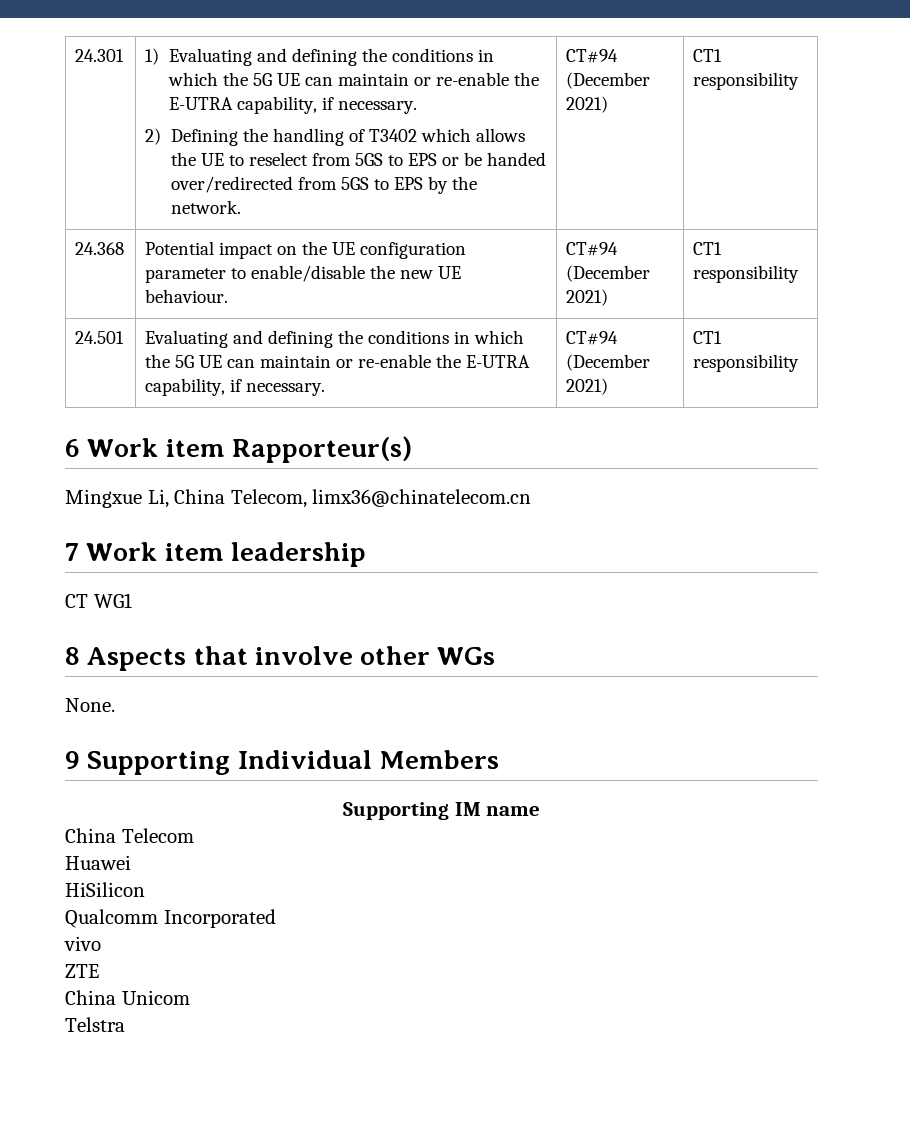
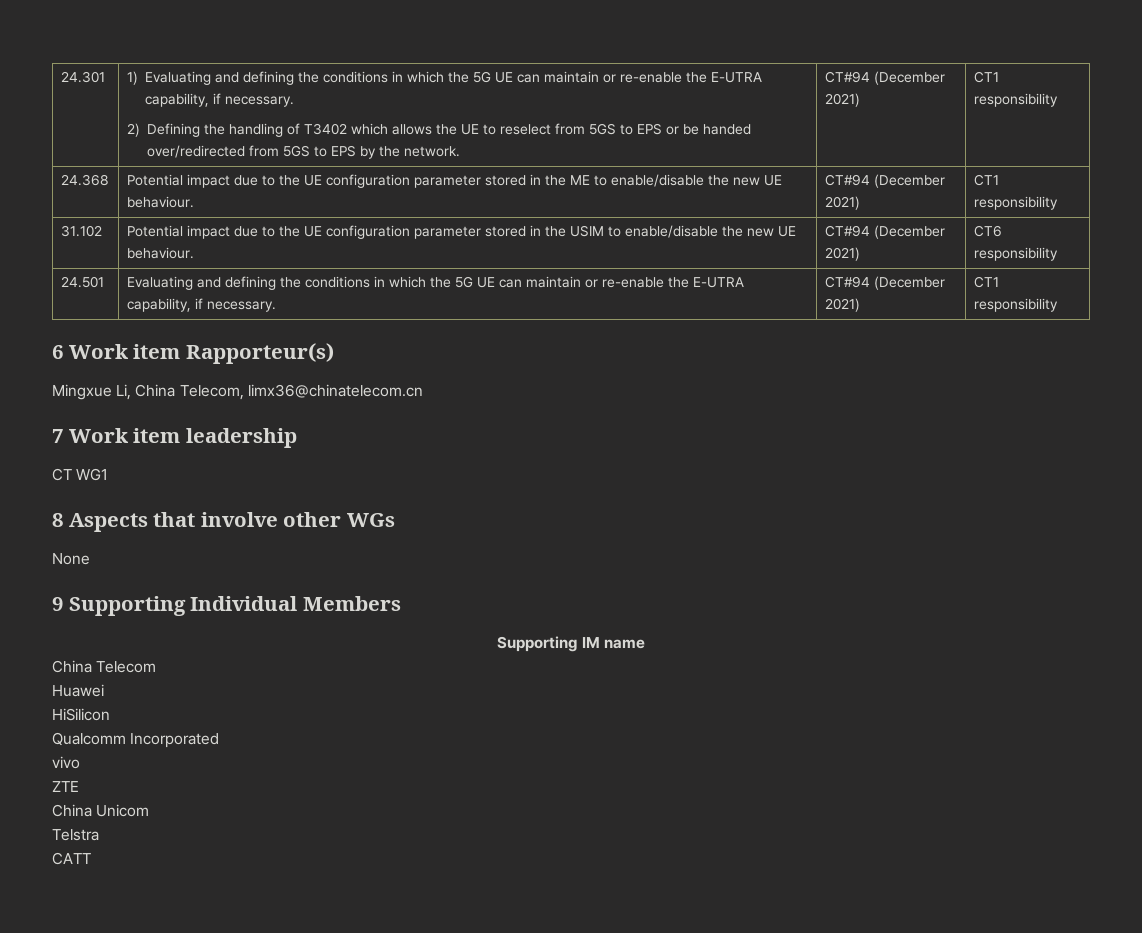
- 24.368 | Potential impact on the UE configuration parameter to enable/disable the new UE behaviour. | CT#94 (December 2021) | CT1 responsibility
+ 24.368 | Potential impact due to the UE configuration parameter stored in the ME to enable/disable the new UE behaviour. | CT#94 (December 2021) | CT1 responsibility
+ 31.102 | Potential impact due to the UE configuration parameter stored in the USIM to enable/disable the new UE behaviour. | CT#94 (December 2021) | CT6 responsibility
- None.
+ None
+ CATT

